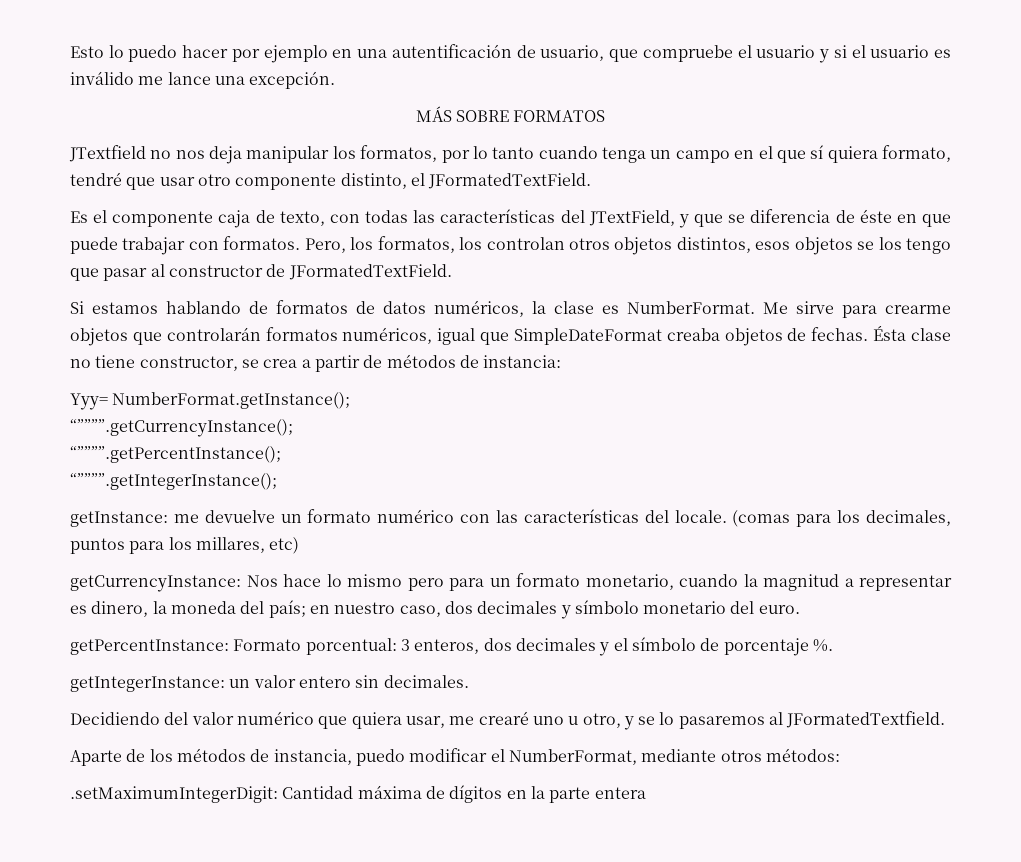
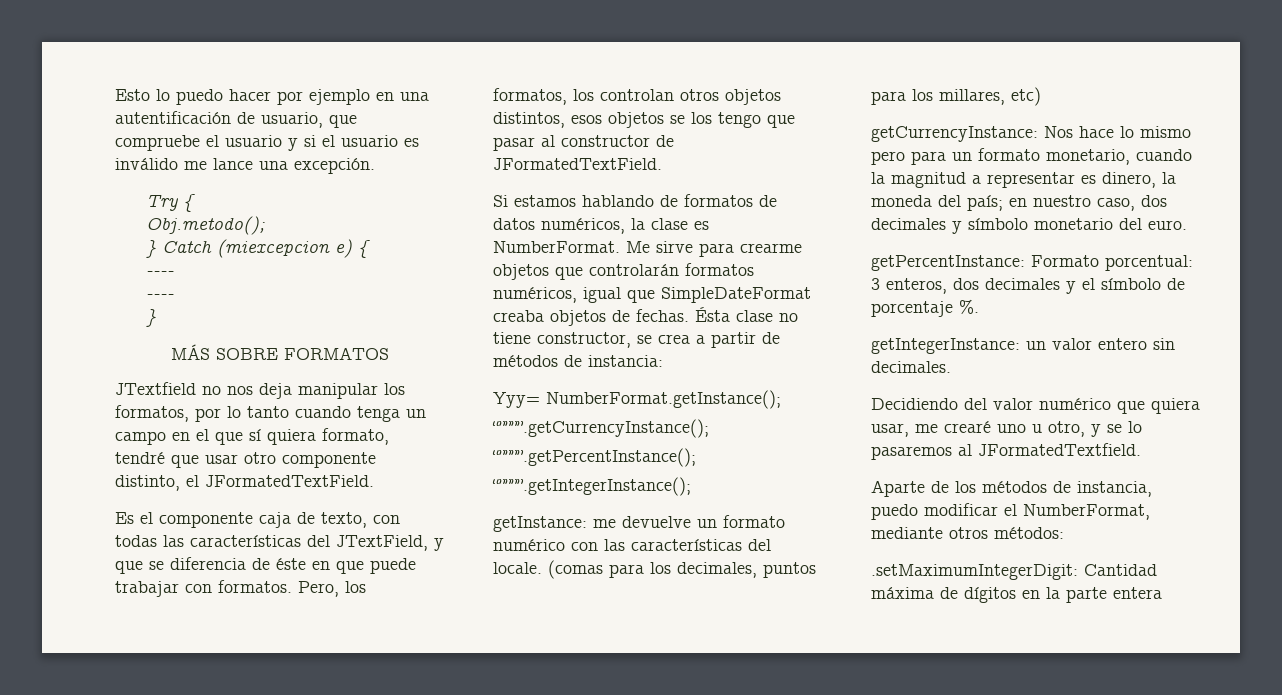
+ Try {
+ Obj.metodo();
+ } Catch (miexcepcion e) {
+ ----
+ ----
+ }

